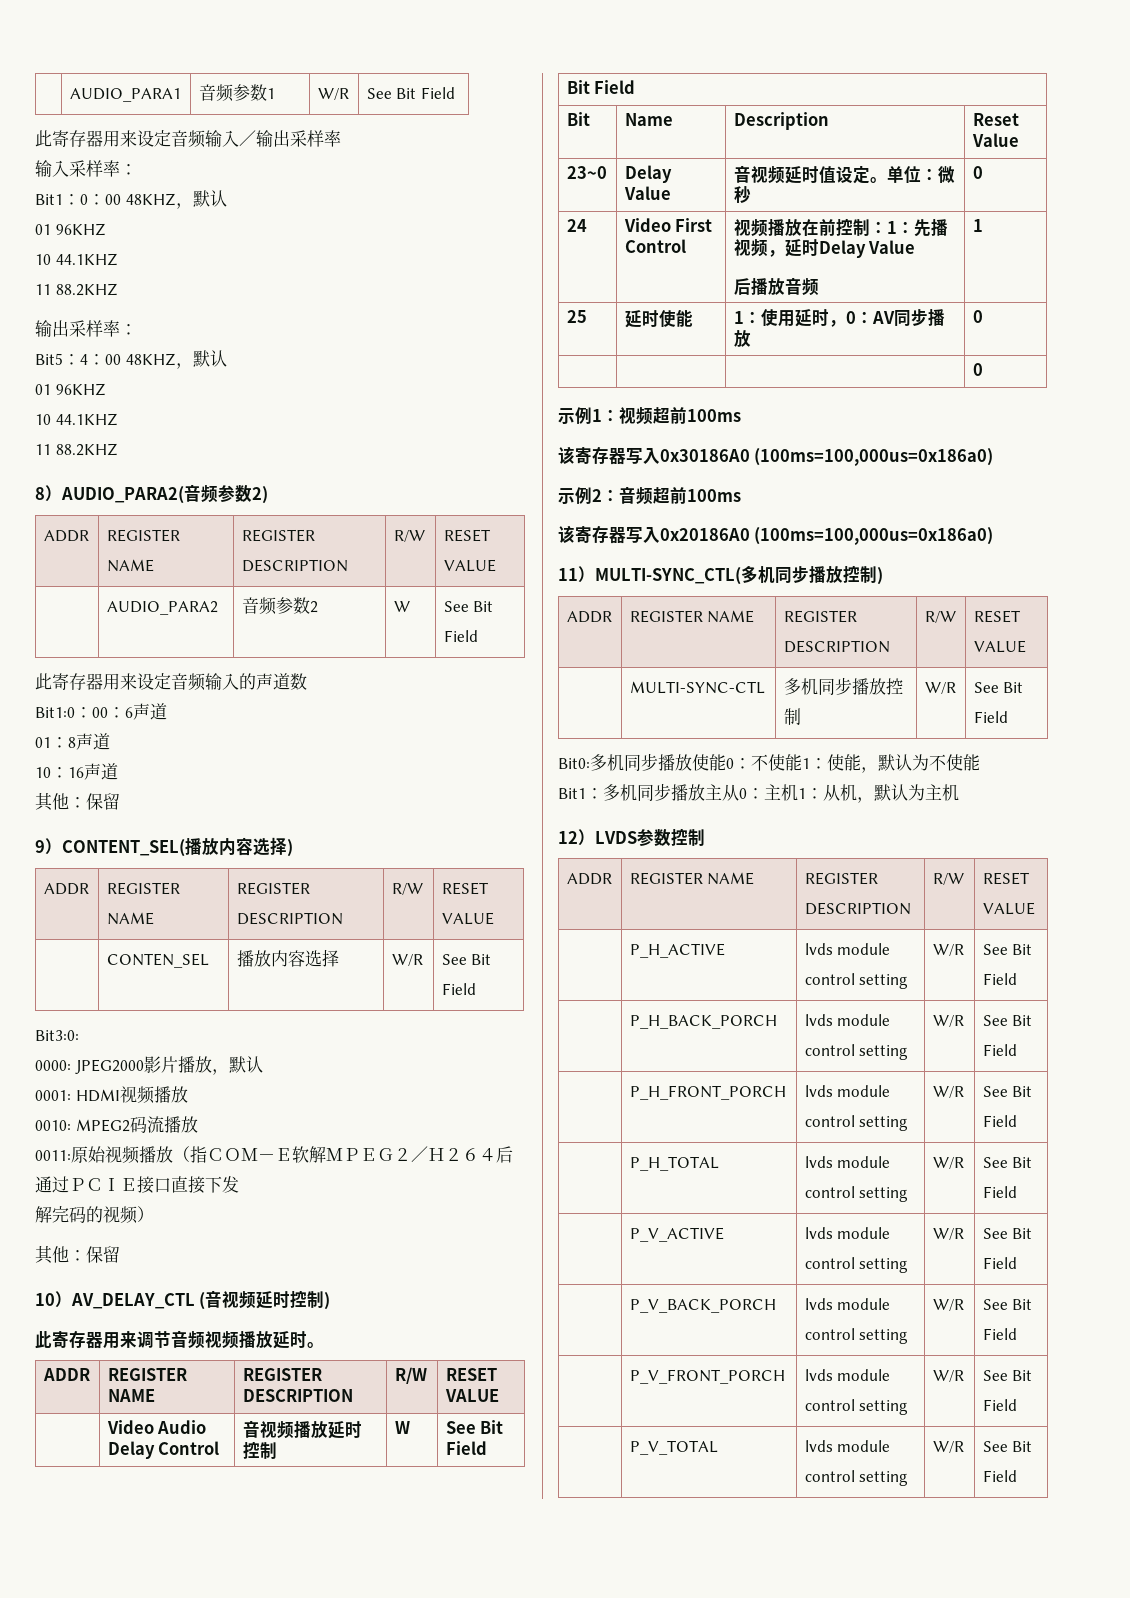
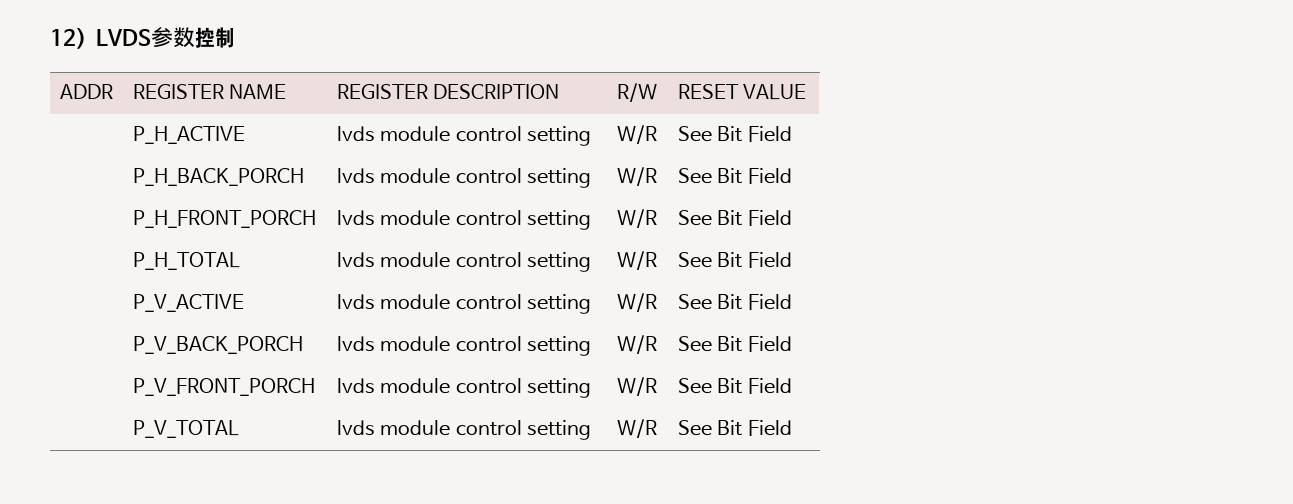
- | AUDIO_PARA1 | 音频参数1 | W/R | See Bit Field
- 此寄存器用来设定音频输入／输出采样率
- 输入采样率：
- Bit1：0：00 48KHZ，默认
- 01 96KHZ
- 10 44.1KHZ
- 11 88.2KHZ
- 输出采样率：
- Bit5：4：00 48KHZ，默认
- 01 96KHZ
- 10 44.1KHZ
- 11 88.2KHZ
- 8）AUDIO_PARA2(音频参数2)
- ADDR | REGISTER NAME | REGISTER DESCRIPTION | R/W | RESET VALUE
- | AUDIO_PARA2 | 音频参数2 | W | See Bit Field
- 此寄存器用来设定音频输入的声道数
- Bit1:0：00：6声道
- 01：8声道
- 10：16声道
- 其他：保留
- 9）CONTENT_SEL(播放内容选择)
- ADDR | REGISTER NAME | REGISTER DESCRIPTION | R/W | RESET VALUE
- | CONTEN_SEL | 播放内容选择 | W/R | See Bit Field
- Bit3:0:
- 0000: JPEG2000影片播放，默认
- 0001: HDMI视频播放
- 0010: MPEG2码流播放
- 0011:原始视频播放（指ＣＯＭ－Ｅ软解ＭＰＥＧ２／Ｈ２６４后通过ＰＣＩＥ接口直接下发
- 解完码的视频）
- 其他：保留
- 10）AV_DELAY_CTL (音视频延时控制)
- 此寄存器用来调节音频视频播放延时。
- ADDR | REGISTER NAME | REGISTER DESCRIPTION | R/W | RESET VALUE
- | Video Audio Delay Control | 音视频播放延时控制 | W | See Bit Field
- Bit Field
- Bit | Name | Description | Reset Value
- 23~0 | Delay Value | 音视频延时值设定。单位：微秒 | 0
- 24 | Video First Control | 视频播放在前控制：1：先播视频，延时Delay Value
- 后播放音频 | 1
- 25 | 延时使能 | 1：使用延时，0：AV同步播放 | 0
- | | | 0
- 示例1：视频超前100ms
- 该寄存器写入0x30186A0 (100ms=100,000us=0x186a0)
- 示例2：音频超前100ms
- 该寄存器写入0x20186A0 (100ms=100,000us=0x186a0)
- 11）MULTI-SYNC_CTL(多机同步播放控制)
- ADDR | REGISTER NAME | REGISTER DESCRIPTION | R/W | RESET VALUE
- | MULTI-SYNC-CTL | 多机同步播放控制 | W/R | See Bit Field
- Bit0:多机同步播放使能0：不使能1：使能，默认为不使能
- Bit1：多机同步播放主从0：主机1：从机，默认为主机

